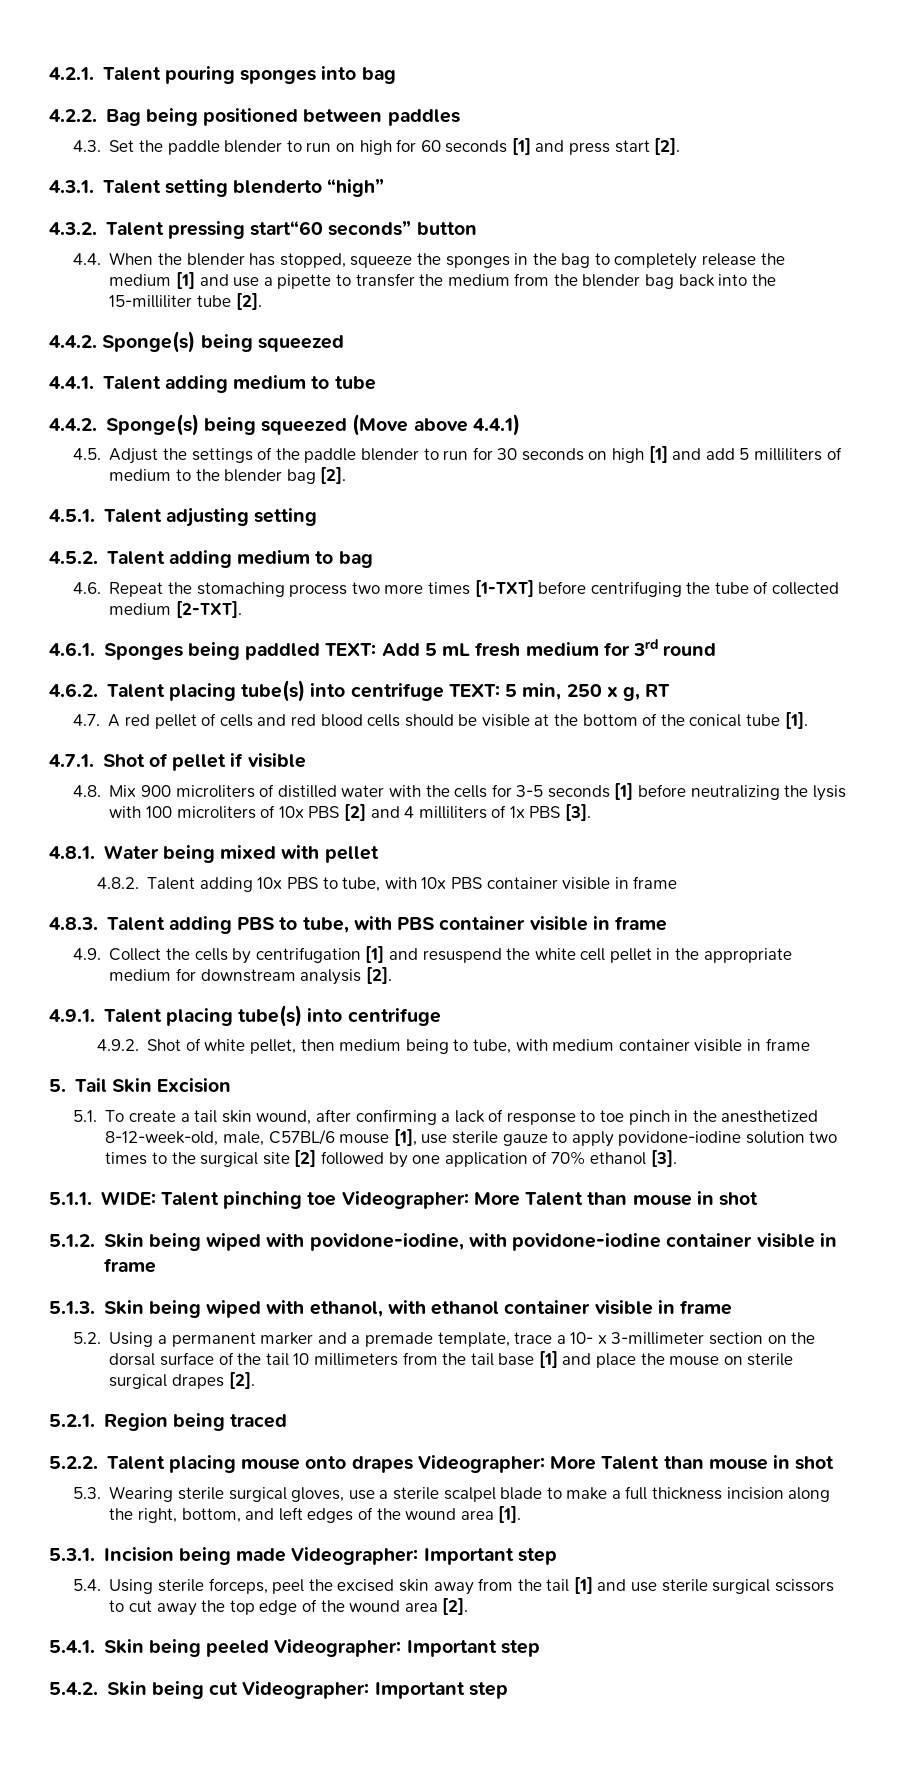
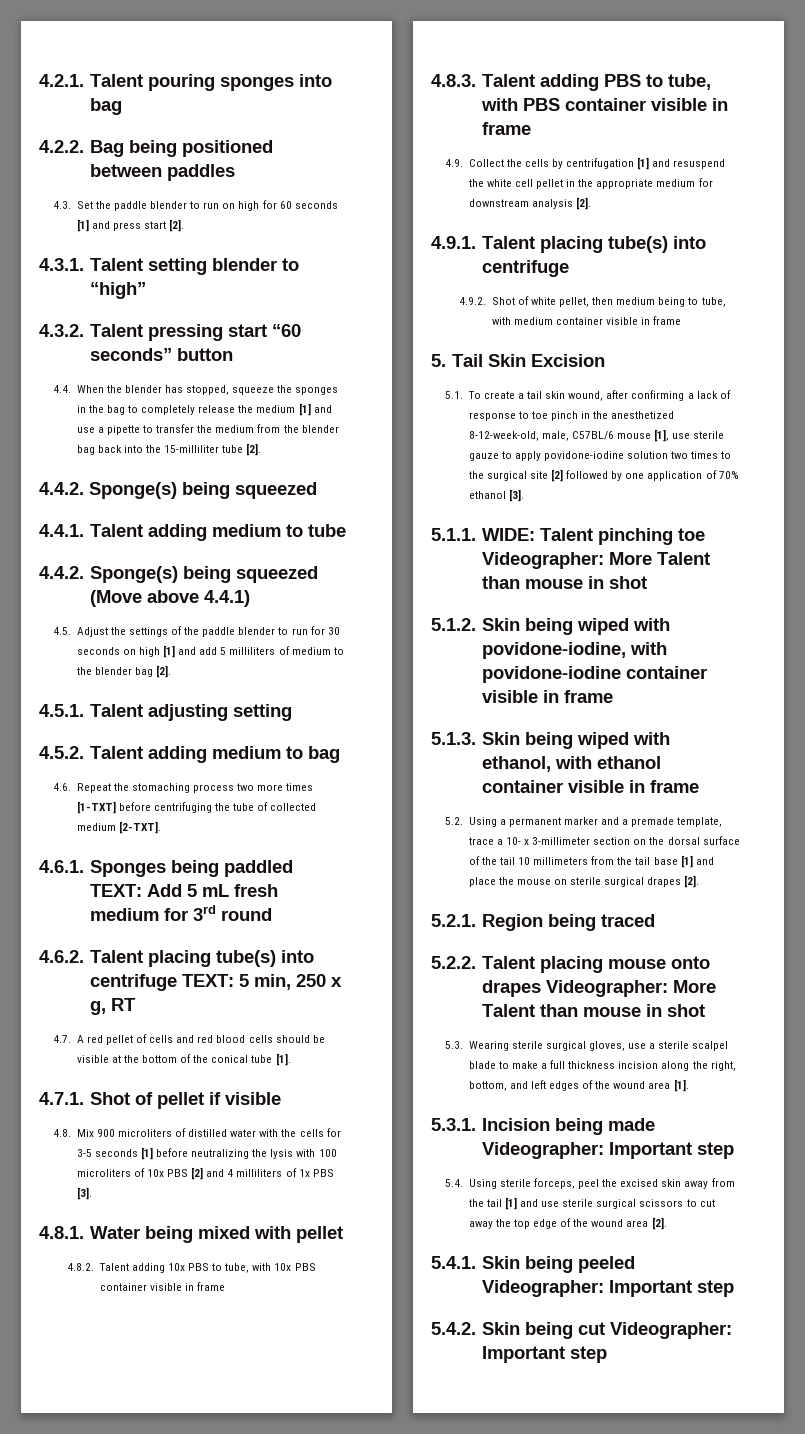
- 4.3.1. Talent setting blenderto “high”
+ 4.3.1. Talent setting blender to “high”
- 4.3.2. Talent pressing start“60 seconds” button
+ 4.3.2. Talent pressing start “60 seconds” button

